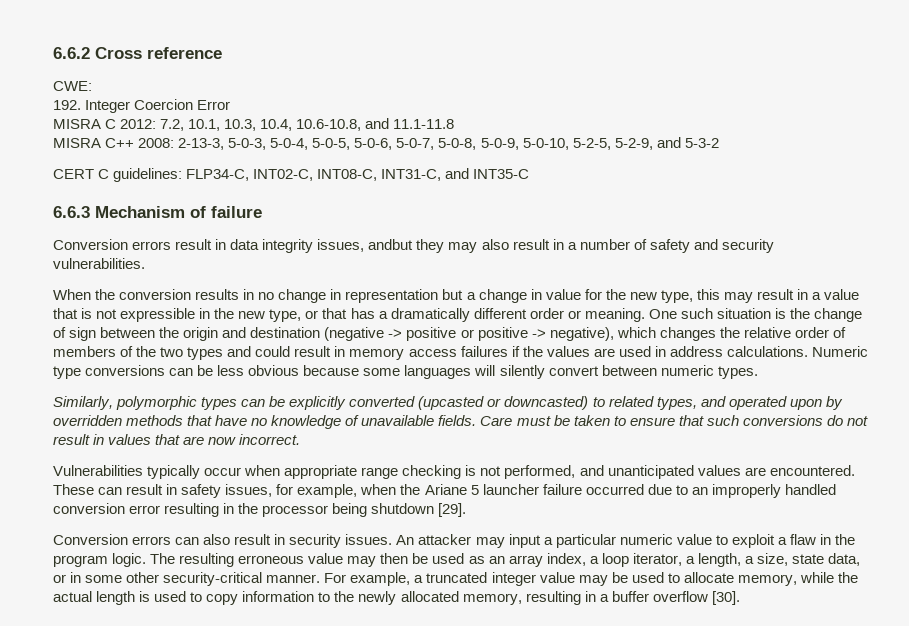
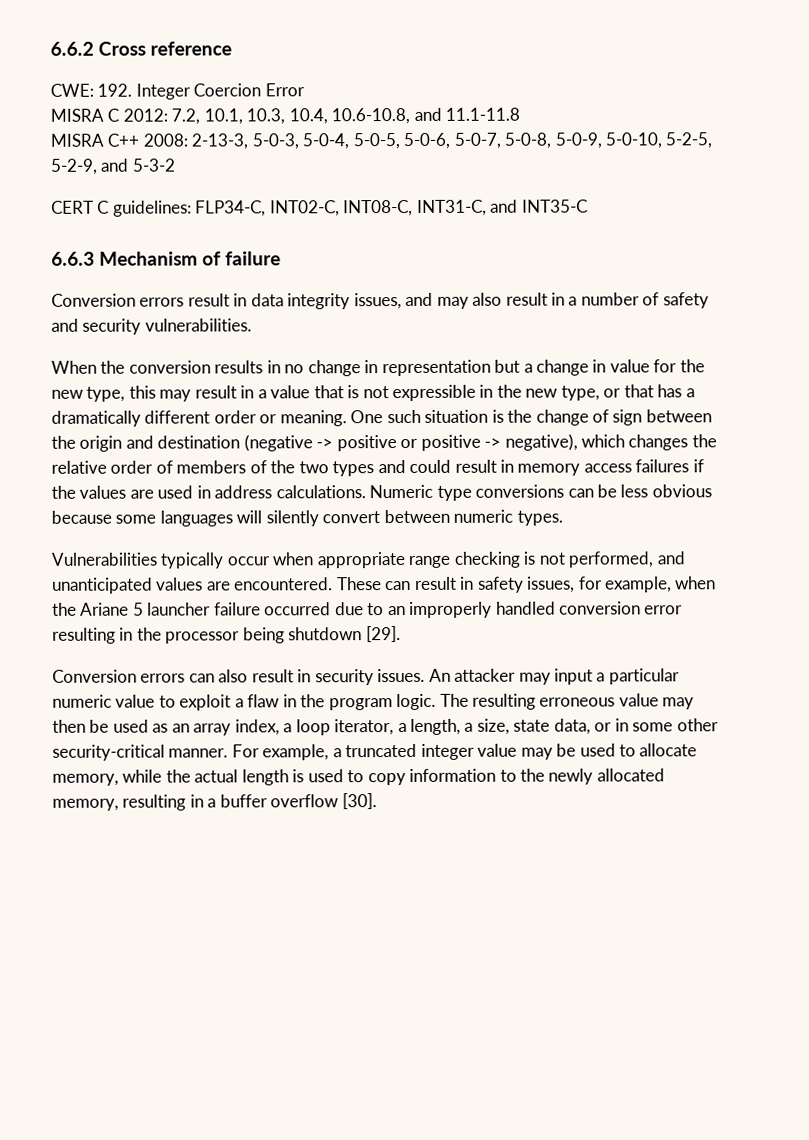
- CWE:
- 192. Integer Coercion Error
+ CWE: 192. Integer Coercion Error
- Conversion errors result in data integrity issues, andbut they may also result in a number of safety and security vulnerabilities.
+ Conversion errors result in data integrity issues, and may also result in a number of safety and security vulnerabilities.
- Similarly, polymorphic types can be explicitly converted (upcasted or downcasted) to related types, and operated upon by overridden methods that have no knowledge of unavailable fields. Care must be taken to ensure that such conversions do not result in values that are now incorrect.

